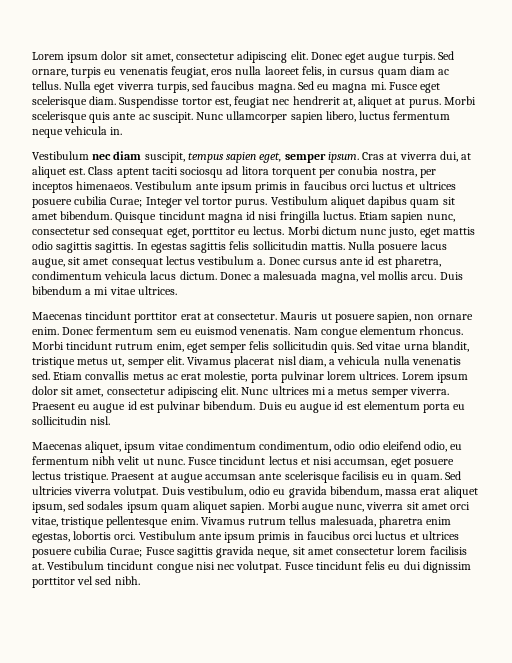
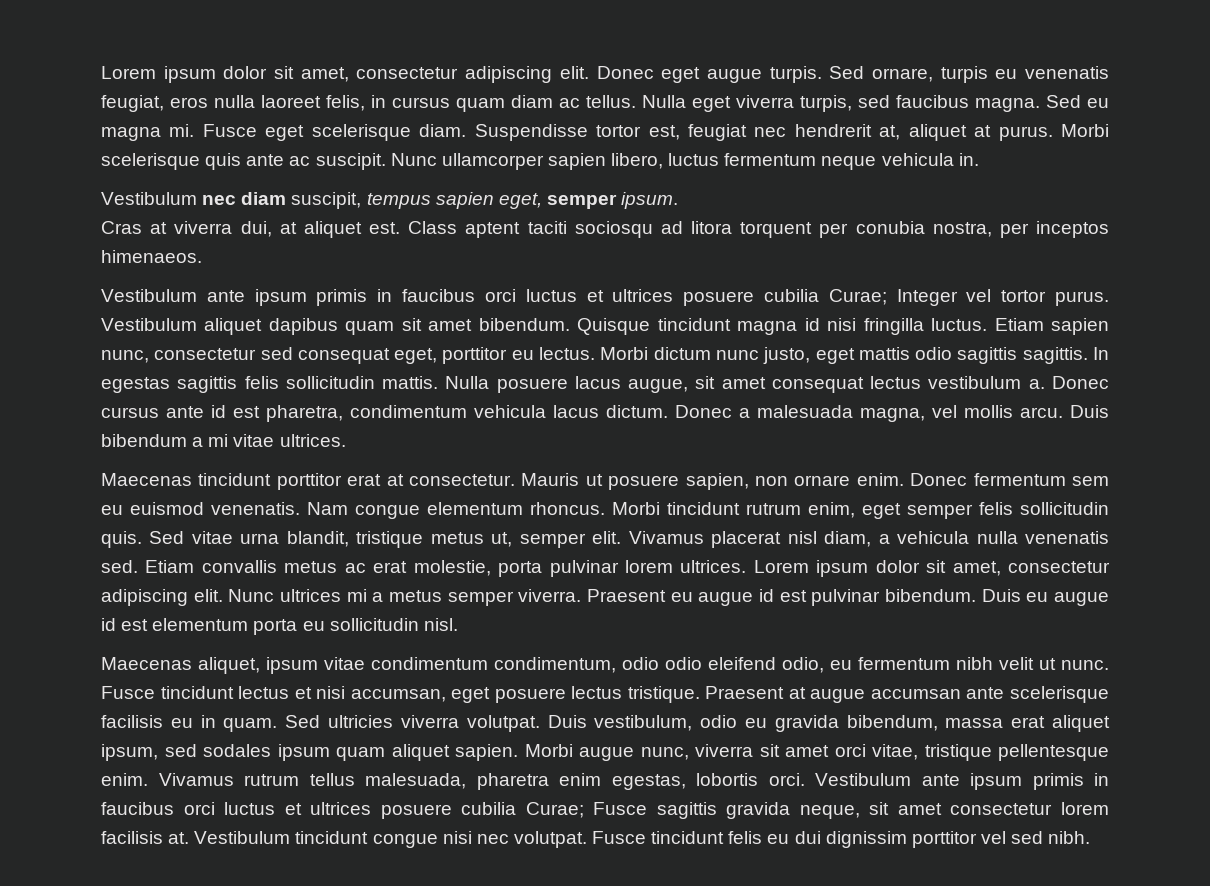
- Vestibulum nec diam suscipit, tempus sapien eget, semper ipsum. Cras at viverra dui, at aliquet est.
+ Vestibulum nec diam suscipit, tempus sapien eget, semper ipsum.
+ Cras at viverra dui, at aliquet est.
- Class aptent taciti sociosqu ad litora torquent per conubia nostra, per inceptos himenaeos. Vestibulum ante ipsum primis in faucibus orci luctus et ultrices posuere cubilia Curae; Integer vel tortor purus.
+ Class aptent taciti sociosqu ad litora torquent per conubia nostra, per inceptos himenaeos.
+ Vestibulum ante ipsum primis in faucibus orci luctus et ultrices posuere cubilia Curae; Integer vel tortor purus.

